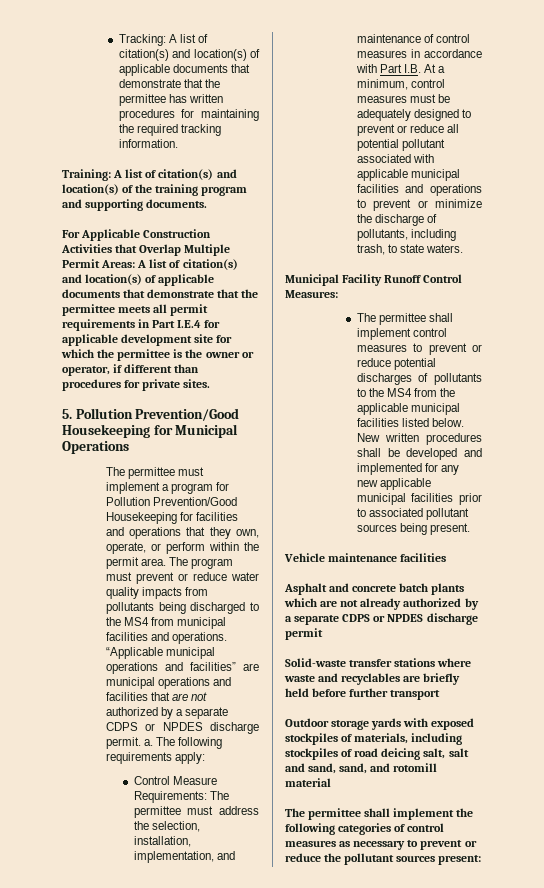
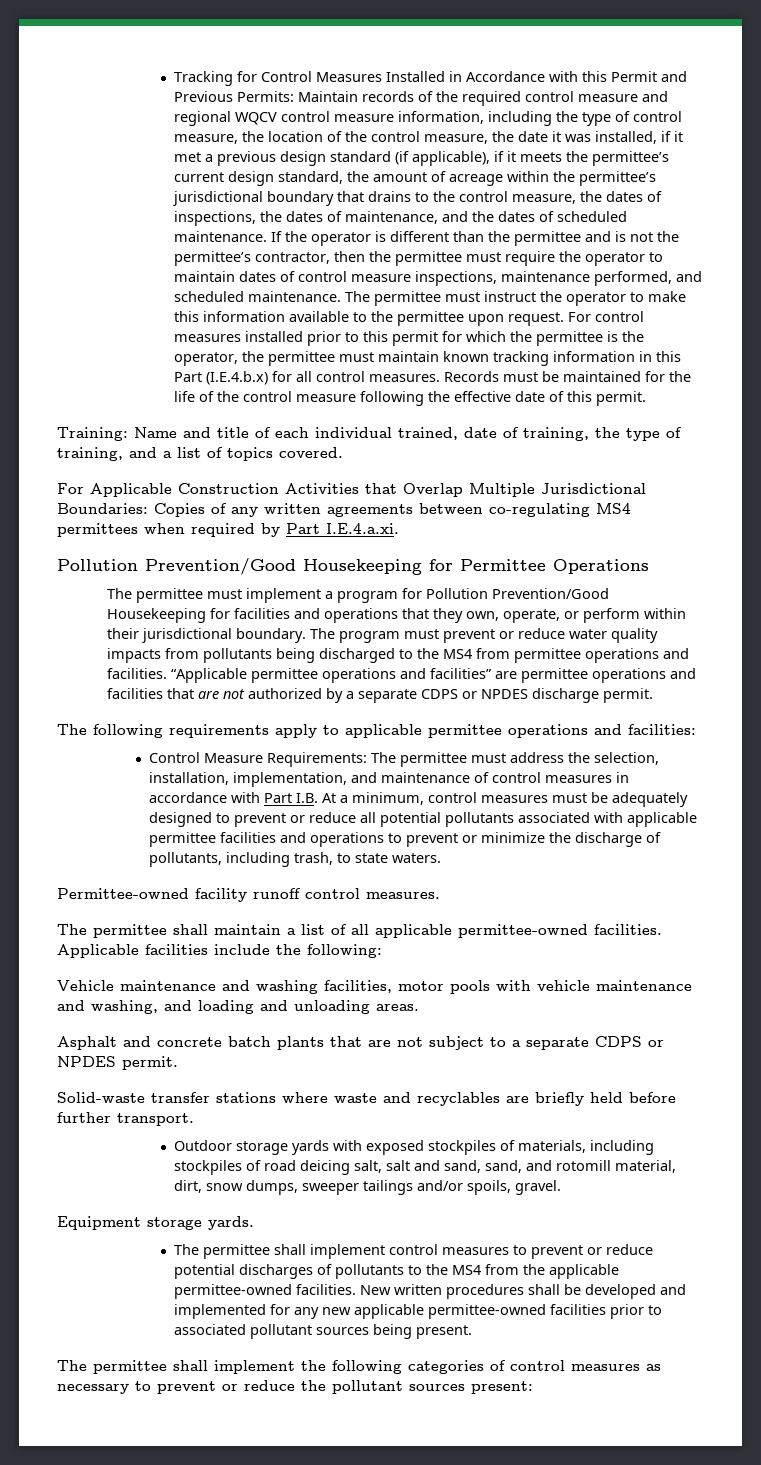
- Tracking: A list of citation(s) and location(s) of applicable documents that demonstrate that the permittee has written procedures for maintaining the required tracking information.
- Training: A list of citation(s) and location(s) of the training program and supporting documents.
+ Tracking for Control Measures Installed in Accordance with this Permit and Previous Permits: Maintain records of the required control measure and regional WQCV control measure information, including the type of control measure, the location of the control measure, the date it was installed, if it met a previous design standard (if applicable), if it meets the permittee’s current design standard, the amount of acreage within the permittee’s jurisdictional boundary that drains to the control measure, the dates of inspections, the dates of maintenance, and the dates of scheduled maintenance. If the operator is different than the permittee and is not the permittee’s contractor, then the permittee must require the operator to maintain dates of control measure inspections, maintenance performed, and scheduled maintenance. The permittee must instruct the operator to make this information available to the permittee upon request. For control measures installed prior to this permit for which the permittee is the operator, the permittee must maintain known tracking information in this Part (I.E.4.b.x) for all control measures. Records must be maintained for the life of the control measure following the effective date of this permit.
+ Training: Name and title of each individual trained, date of training, the type of training, and a list of topics covered.
- For Applicable Construction Activities that Overlap Multiple Permit Areas: A list of citation(s) and location(s) of applicable documents that demonstrate that the permittee meets all permit requirements in Part I.E.4 for applicable development site for which the permittee is the owner or operator, if different than procedures for private sites.
- 5. Pollution Prevention/Good Housekeeping for Municipal Operations
+ For Applicable Construction Activities that Overlap Multiple Jurisdictional Boundaries: Copies of any written agreements between co-regulating MS4 permittees when required by Part I.E.4.a.xi.
+ Pollution Prevention/Good Housekeeping for Permittee Operations
- The permittee must implement a program for Pollution Prevention/Good Housekeeping for facilities and operations that they own, operate, or perform within the permit area.
+ The permittee must implement a program for Pollution Prevention/Good Housekeeping for facilities and operations that they own, operate, or perform within their jurisdictional boundary.
- The program must prevent or reduce water quality impacts from pollutants being discharged to the MS4 from municipal facilities and operations. “Applicable municipal operations and facilities” are municipal operations and facilities that are not authorized by a separate CDPS or NPDES discharge permit. a. The following requirements apply:
+ The program must prevent or reduce water quality impacts from pollutants being discharged to the MS4 from permittee operations and facilities. “Applicable permittee operations and facilities” are permittee operations and facilities that are not authorized by a separate CDPS or NPDES discharge permit.
+ The following requirements apply to applicable permittee operations and facilities:
- Control Measure Requirements: The permittee must address the selection, installation, implementation, and maintenance of control measures in accordance with Part I.B. At a minimum, control measures must be adequately designed to prevent or reduce all potential pollutant associated with applicable municipal facilities and operations to prevent or minimize the discharge of pollutants, including trash, to state waters.
+ Control Measure Requirements: The permittee must address the selection, installation, implementation, and maintenance of control measures in accordance with Part I.B. At a minimum, control measures must be adequately designed to prevent or reduce all potential pollutants associated with applicable permittee facilities and operations to prevent or minimize the discharge of pollutants, including trash, to state waters.
- Municipal Facility Runoff Control Measures:
+ Permittee-owned facility runoff control measures.
+ The permittee shall maintain a list of all applicable permittee-owned facilities. Applicable facilities include the following:
+ Vehicle maintenance and washing facilities, motor pools with vehicle maintenance and washing, and loading and unloading areas.
+ Asphalt and concrete batch plants that are not subject to a separate CDPS or NPDES permit.
+ Solid-waste transfer stations where waste and recyclables are briefly held before further transport.
+ Outdoor storage yards with exposed stockpiles of materials, including stockpiles of road deicing salt, salt and sand, sand, and rotomill material, dirt, snow dumps, sweeper tailings and/or spoils, gravel.
+ Equipment storage yards.
- The permittee shall implement control measures to prevent or reduce potential discharges of pollutants to the MS4 from the applicable municipal facilities listed below.
+ The permittee shall implement control measures to prevent or reduce potential discharges of pollutants to the MS4 from the applicable permittee-owned facilities.
- New written procedures shall be developed and implemented for any new applicable municipal facilities prior to associated pollutant sources being present.
+ New written procedures shall be developed and implemented for any new applicable permittee-owned facilities prior to associated pollutant sources being present.
- Vehicle maintenance facilities
- Asphalt and concrete batch plants which are not already authorized by a separate CDPS or NPDES discharge permit
- Solid-waste transfer stations where waste and recyclables are briefly held before further transport
- Outdoor storage yards with exposed stockpiles of materials, including stockpiles of road deicing salt, salt and sand, sand, and rotomill material

